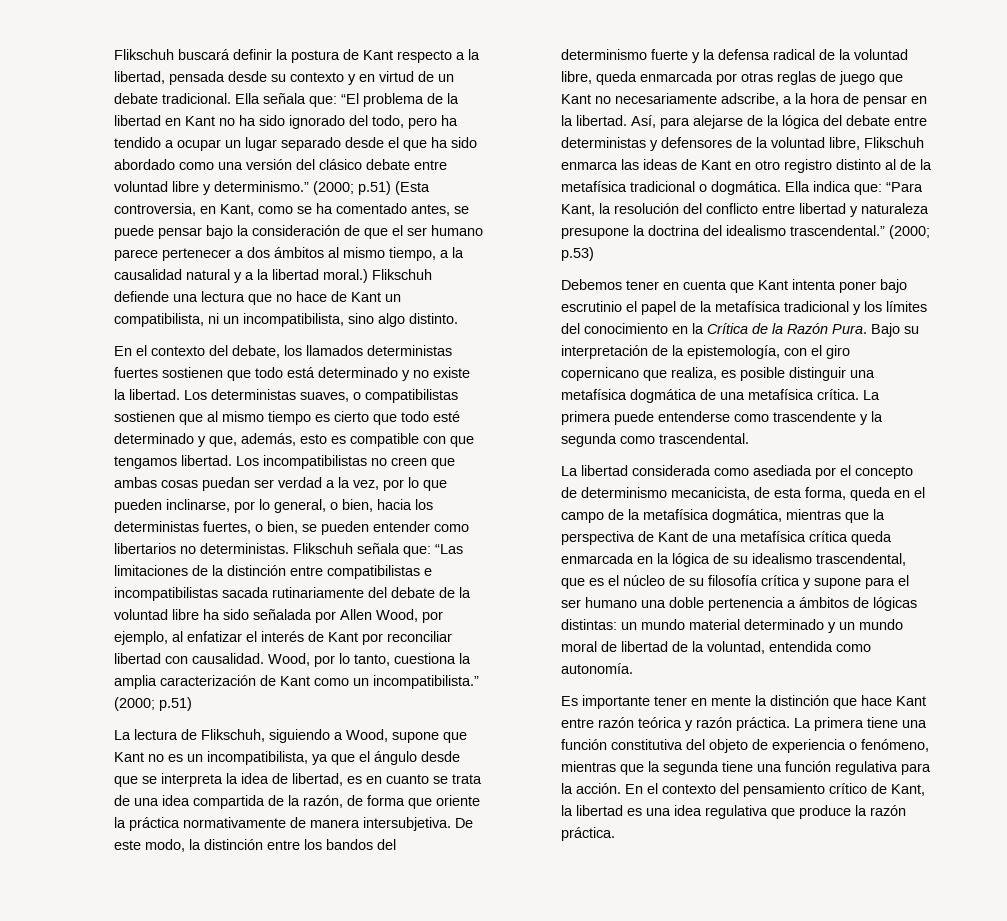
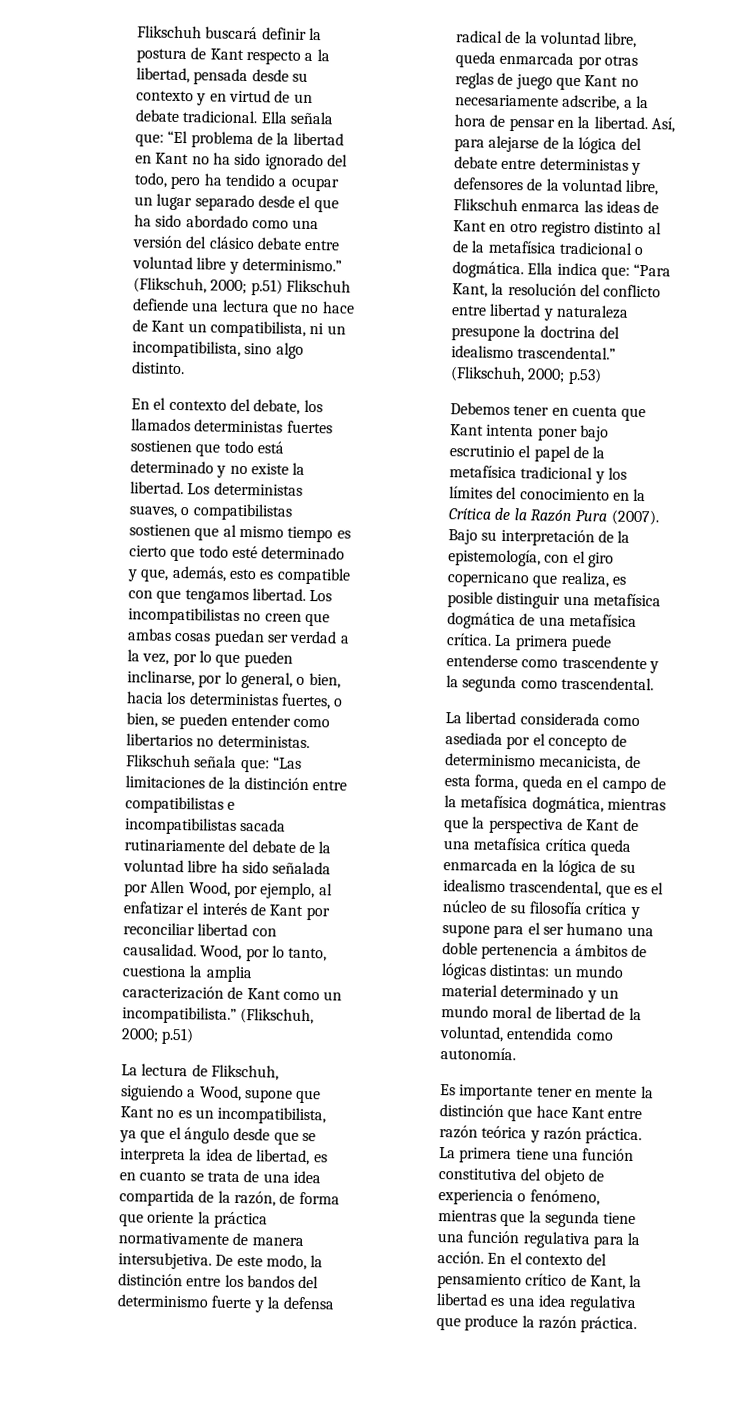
- (2000; p.51) (Esta controversia, en Kant, como se ha comentado antes, se puede pensar bajo la consideración de que el ser humano parece pertenecer a dos ámbitos al mismo tiempo, a la causalidad natural y a la libertad moral.) Flikschuh defiende una lectura que no hace de Kant un compatibilista, ni un incompatibilista, sino algo distinto.
+ (Flikschuh, 2000; p.51) Flikschuh defiende una lectura que no hace de Kant un compatibilista, ni un incompatibilista, sino algo distinto.
- Wood, por lo tanto, cuestiona la amplia caracterización de Kant como un incompatibilista.” (2000; p.51)
+ Wood, por lo tanto, cuestiona la amplia caracterización de Kant como un incompatibilista.” (Flikschuh, 2000; p.51)
- (2000; p.53)
+ (Flikschuh, 2000; p.53)
- Debemos tener en cuenta que Kant intenta poner bajo escrutinio el papel de la metafísica tradicional y los límites del conocimiento en la Crítica de la Razón Pura.
+ Debemos tener en cuenta que Kant intenta poner bajo escrutinio el papel de la metafísica tradicional y los límites del conocimiento en la Crítica de la Razón Pura (2007).

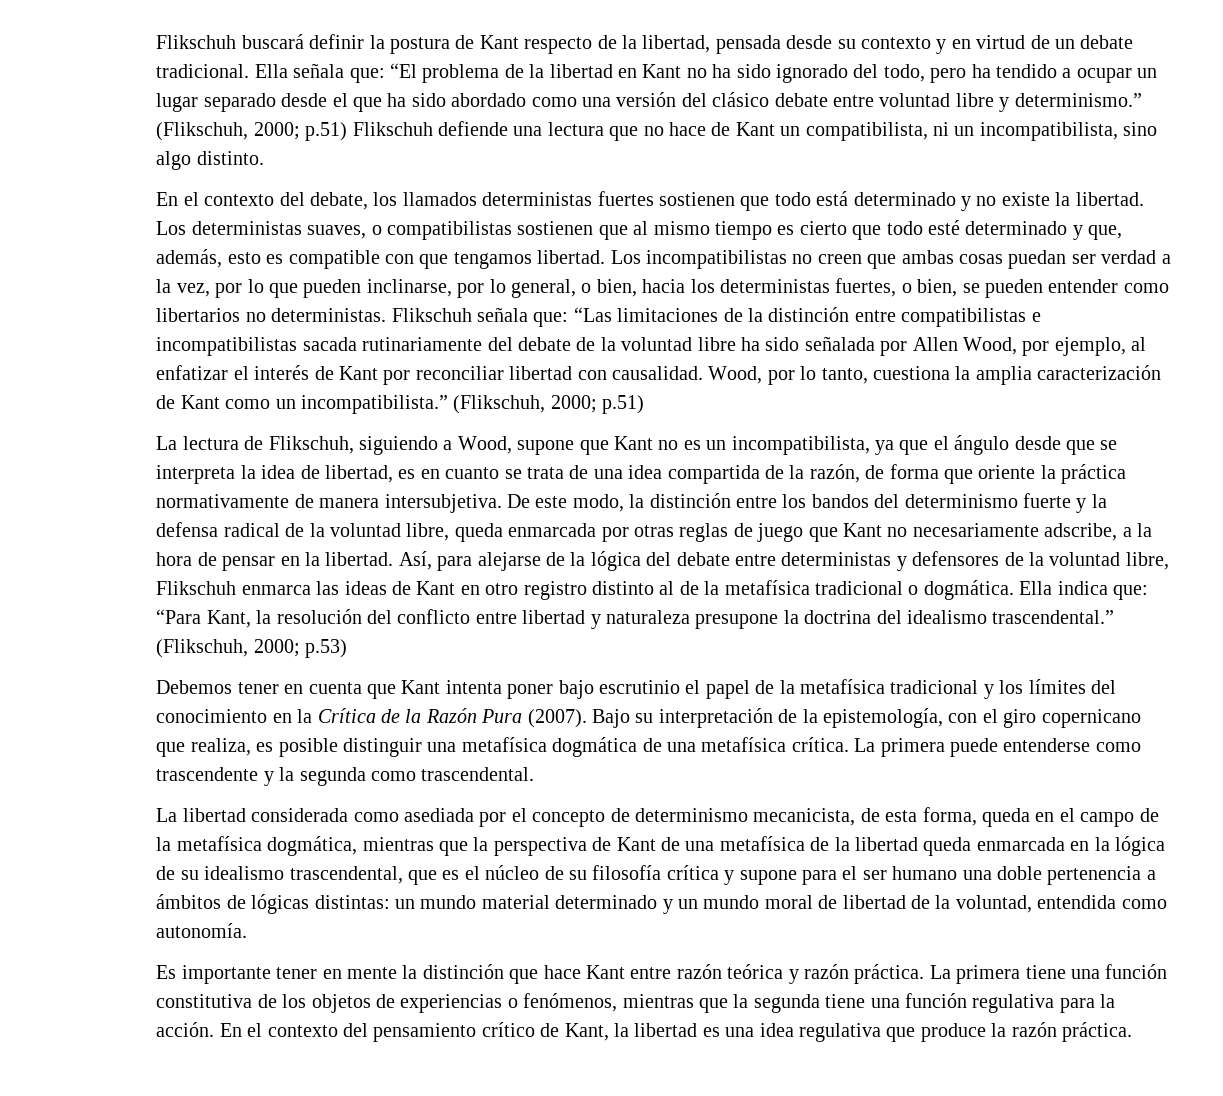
- Flikschuh buscará definir la postura de Kant respecto a la libertad, pensada desde su contexto y en virtud de un debate tradicional.
+ Flikschuh buscará definir la postura de Kant respecto de la libertad, pensada desde su contexto y en virtud de un debate tradicional.
- La libertad considerada como asediada por el concepto de determinismo mecanicista, de esta forma, queda en el campo de la metafísica dogmática, mientras que la perspectiva de Kant de una metafísica crítica queda enmarcada en la lógica de su idealismo trascendental, que es el núcleo de su filosofía crítica y supone para el ser humano una doble pertenencia a ámbitos de lógicas distintas:
+ La libertad considerada como asediada por el concepto de determinismo mecanicista, de esta forma, queda en el campo de la metafísica dogmática, mientras que la perspectiva de Kant de una metafísica de la libertad queda enmarcada en la lógica de su idealismo trascendental, que es el núcleo de su filosofía crítica y supone para el ser humano una doble pertenencia a ámbitos de lógicas distintas:
- La primera tiene una función constitutiva del objeto de experiencia o fenómeno, mientras que la segunda tiene una función regulativa para la acción.
+ La primera tiene una función constitutiva de los objetos de experiencias o fenómenos, mientras que la segunda tiene una función regulativa para la acción.

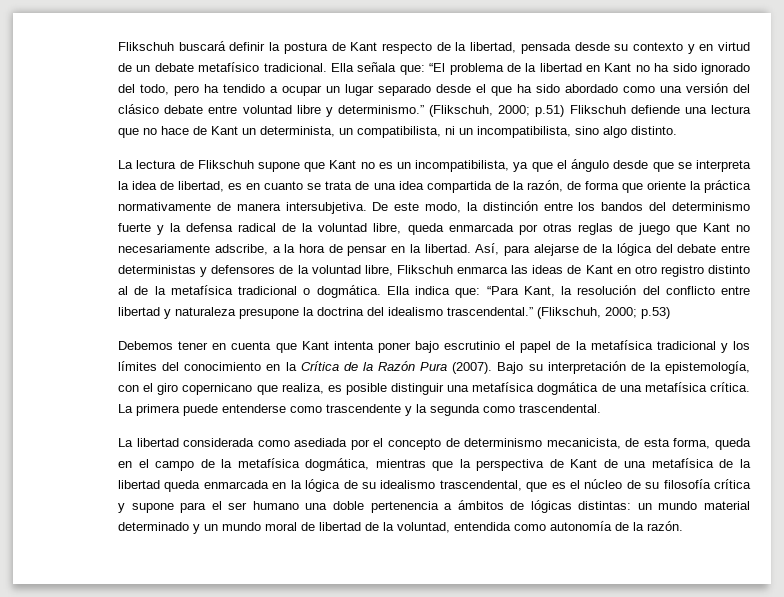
- Flikschuh buscará definir la postura de Kant respecto de la libertad, pensada desde su contexto y en virtud de un debate tradicional.
+ Flikschuh buscará definir la postura de Kant respecto de la libertad, pensada desde su contexto y en virtud de un debate metafísico tradicional.
- (Flikschuh, 2000; p.51) Flikschuh defiende una lectura que no hace de Kant un compatibilista, ni un incompatibilista, sino algo distinto.
+ (Flikschuh, 2000; p.51) Flikschuh defiende una lectura que no hace de Kant un determinista, un compatibilista, ni un incompatibilista, sino algo distinto.
- En el contexto del debate, los llamados deterministas fuertes sostienen que todo está determinado y no existe la libertad. Los deterministas suaves, o compatibilistas sostienen que al mismo tiempo es cierto que todo esté determinado y que, además, esto es compatible con que tengamos libertad. Los incompatibilistas no creen que ambas cosas puedan ser verdad a la vez, por lo que pueden inclinarse, por lo general, o bien, hacia los deterministas fuertes, o bien, se pueden entender como libertarios no deterministas. Flikschuh señala que: “Las limitaciones de la distinción entre compatibilistas e incompatibilistas sacada rutinariamente del debate de la voluntad libre ha sido señalada por Allen Wood, por ejemplo, al enfatizar el interés de Kant por reconciliar libertad con causalidad. Wood, por lo tanto, cuestiona la amplia caracterización de Kant como un incompatibilista.” (Flikschuh, 2000; p.51)
- La lectura de Flikschuh, siguiendo a Wood, supone que Kant no es un incompatibilista, ya que el ángulo desde que se interpreta la idea de libertad, es en cuanto se trata de una idea compartida de la razón, de forma que oriente la práctica normativamente de manera intersubjetiva.
+ La lectura de Flikschuh supone que Kant no es un incompatibilista, ya que el ángulo desde que se interpreta la idea de libertad, es en cuanto se trata de una idea compartida de la razón, de forma que oriente la práctica normativamente de manera intersubjetiva.
- un mundo material determinado y un mundo moral de libertad de la voluntad, entendida como autonomía.
- Es importante tener en mente la distinción que hace Kant entre razón teórica y razón práctica. La primera tiene una función constitutiva de los objetos de experiencias o fenómenos, mientras que la segunda tiene una función regulativa para la acción. En el contexto del pensamiento crítico de Kant, la libertad es una idea regulativa que produce la razón práctica.
+ un mundo material determinado y un mundo moral de libertad de la voluntad, entendida como autonomía de la razón.

